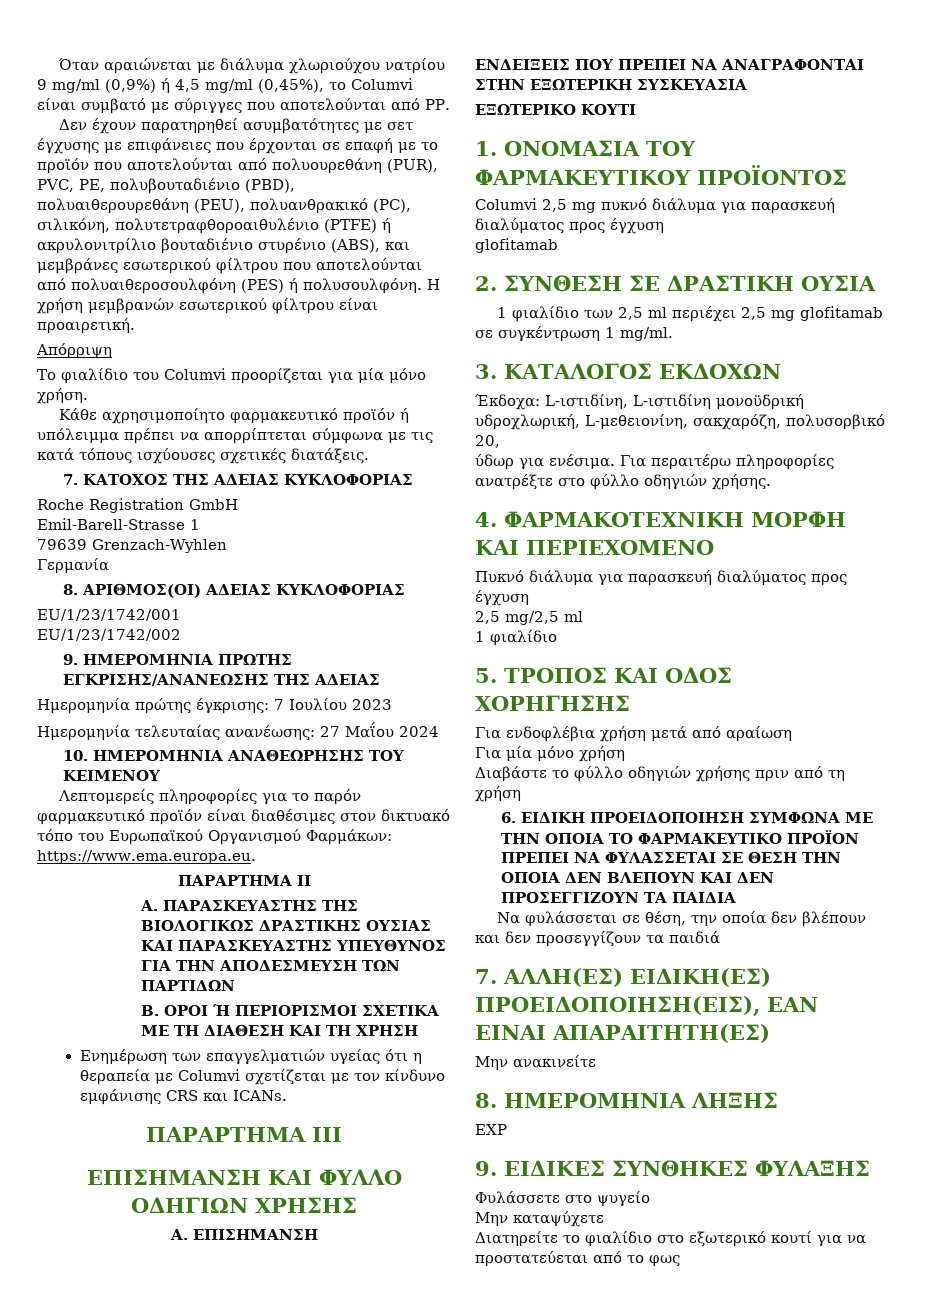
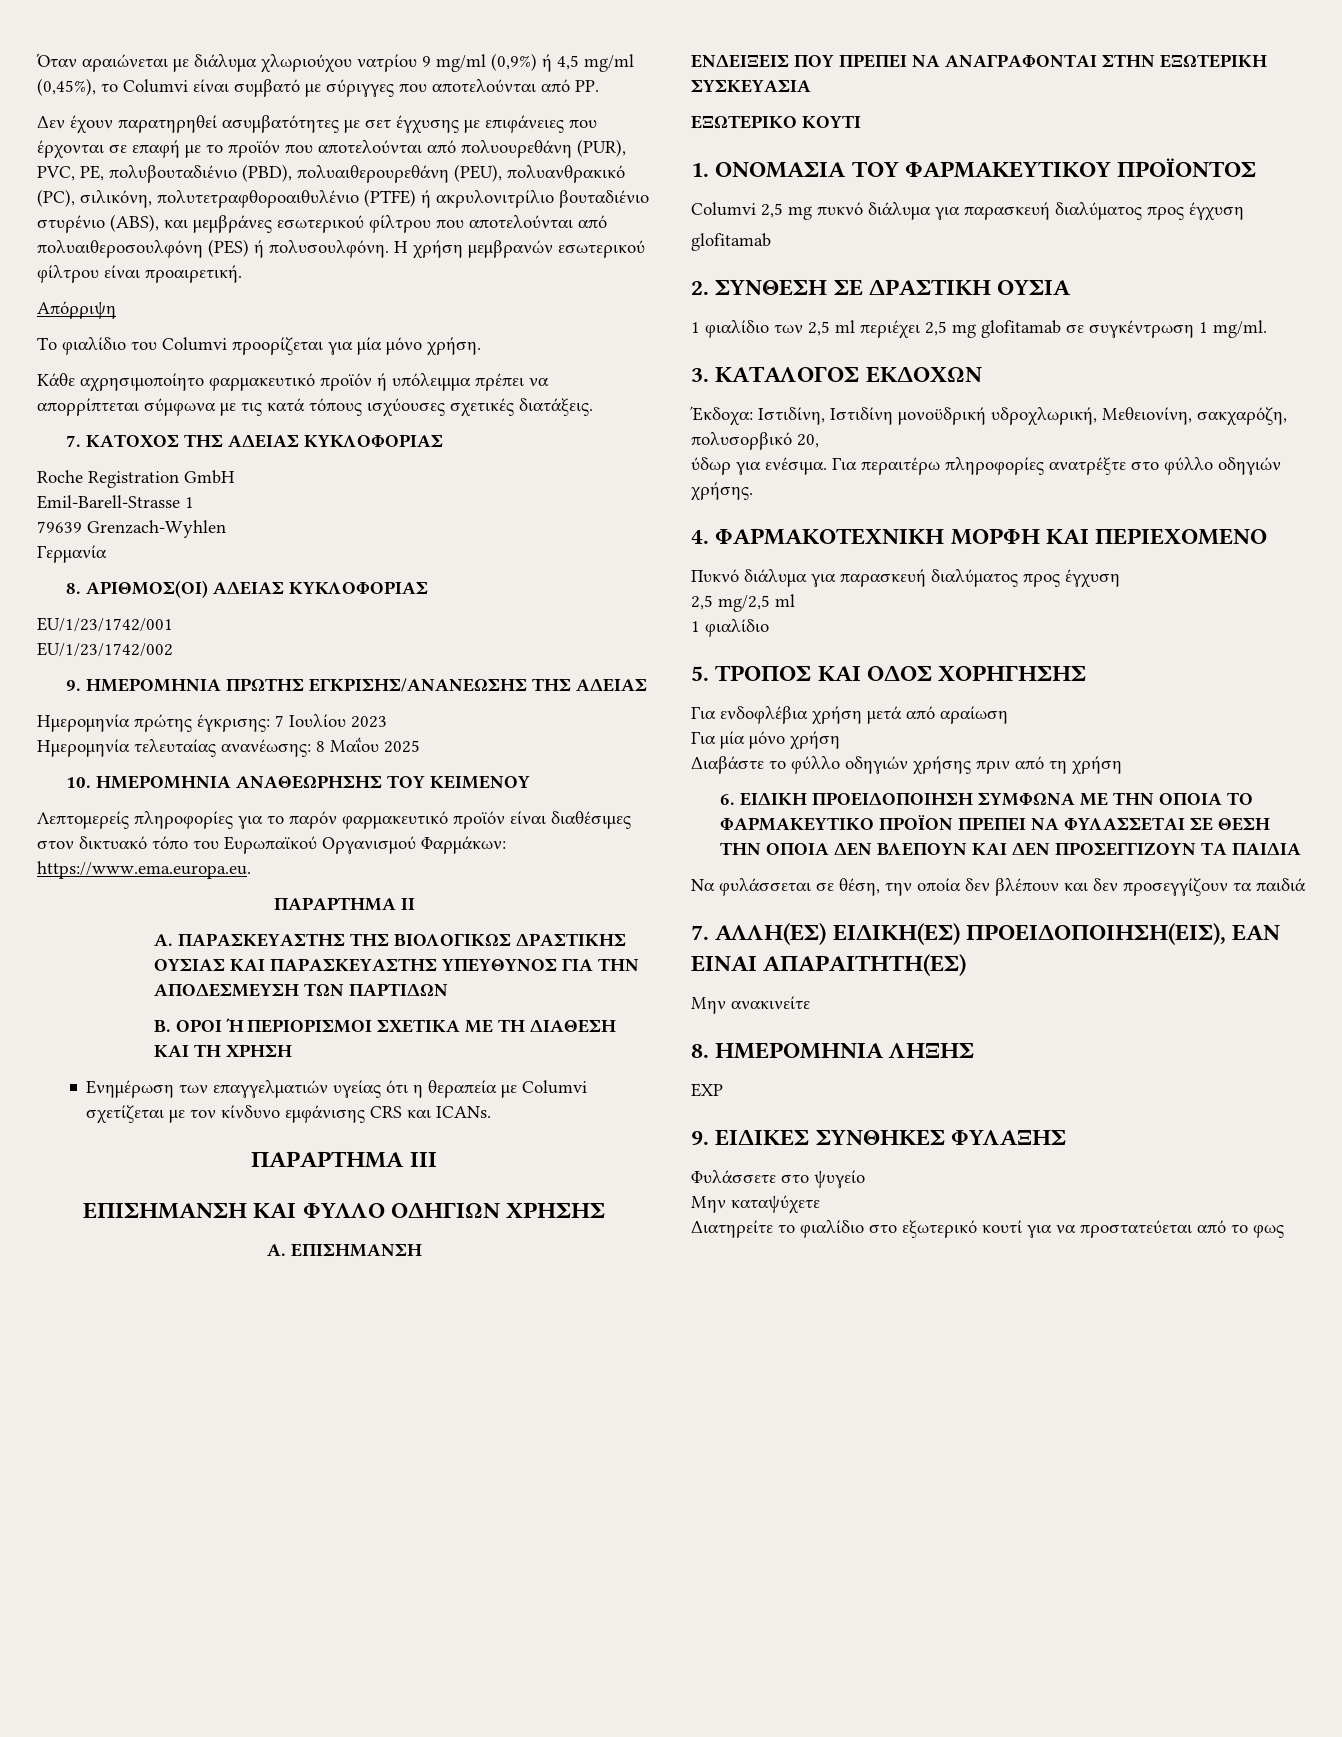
- Ημερομηνία τελευταίας ανανέωσης: 27 Μαΐου 2024
+ Ημερομηνία τελευταίας ανανέωσης: 8 Μαΐου 2025
- Έκδοχα: L-ιστιδίνη, L-ιστιδίνη μονοϋδρική υδροχλωρική, L-μεθειονίνη, σακχαρόζη, πολυσορβικό 20,
+ Έκδοχα: Ιστιδίνη, Ιστιδίνη μονοϋδρική υδροχλωρική, Μεθειονίνη, σακχαρόζη, πολυσορβικό 20,

